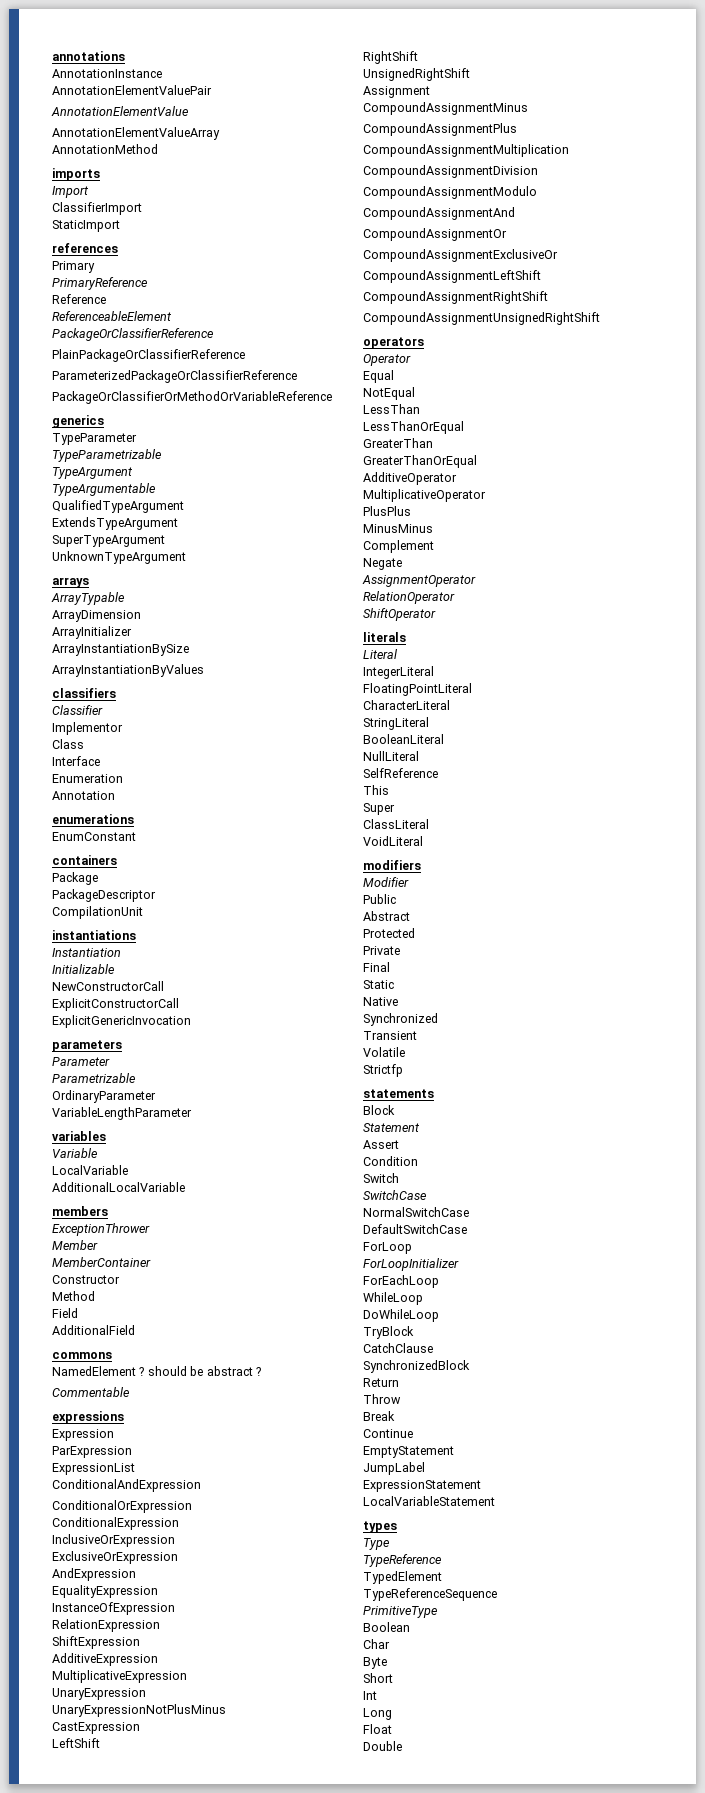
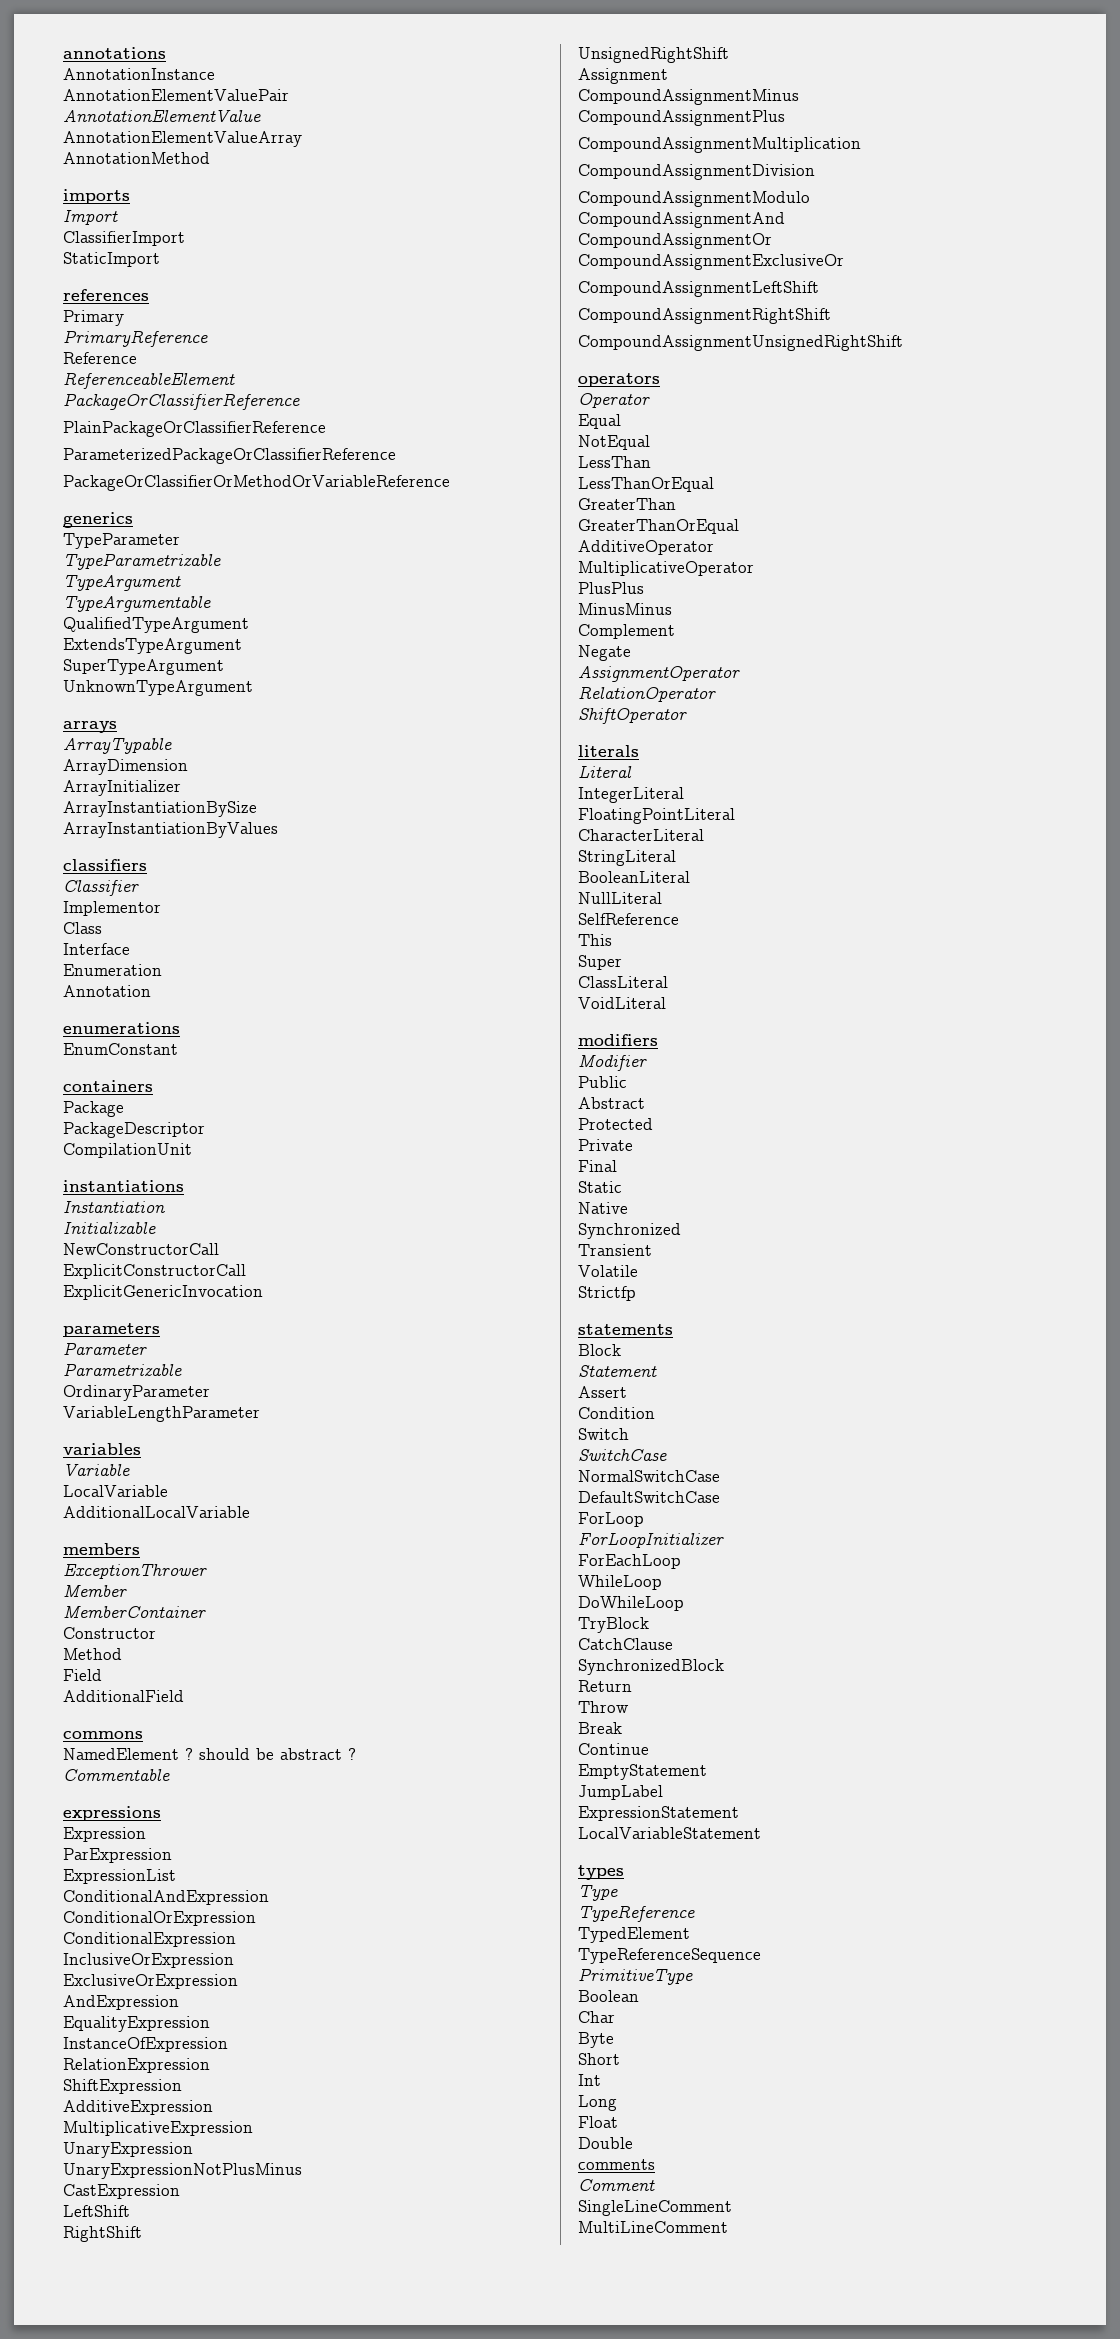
+ comments
+ Comment
+ SingleLineComment
+ MultiLineComment

